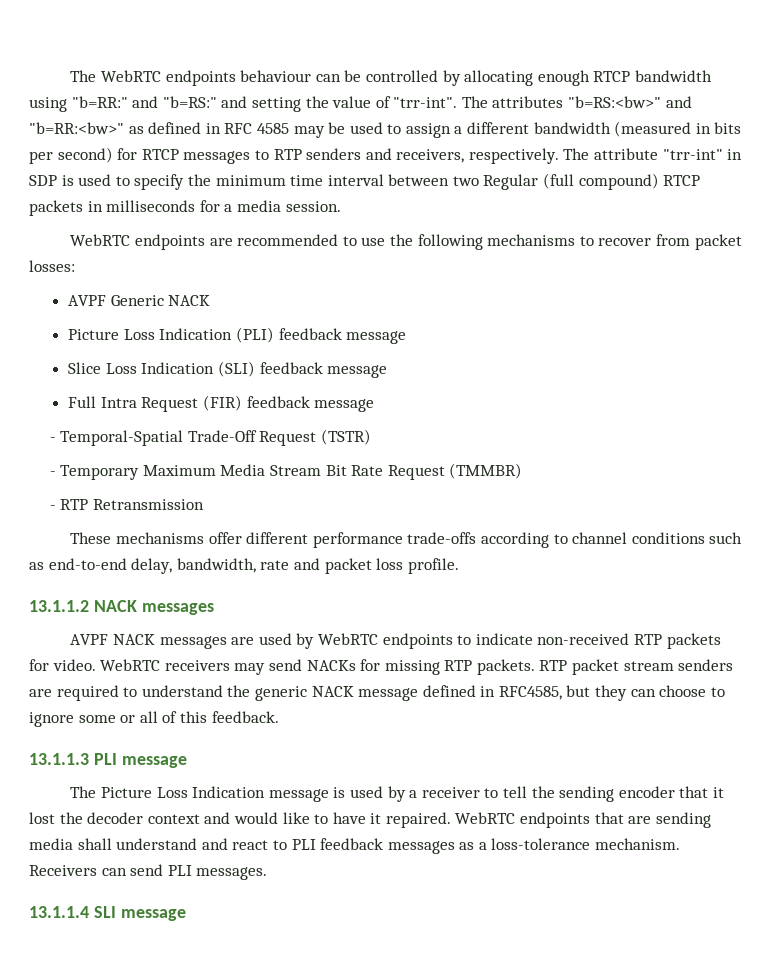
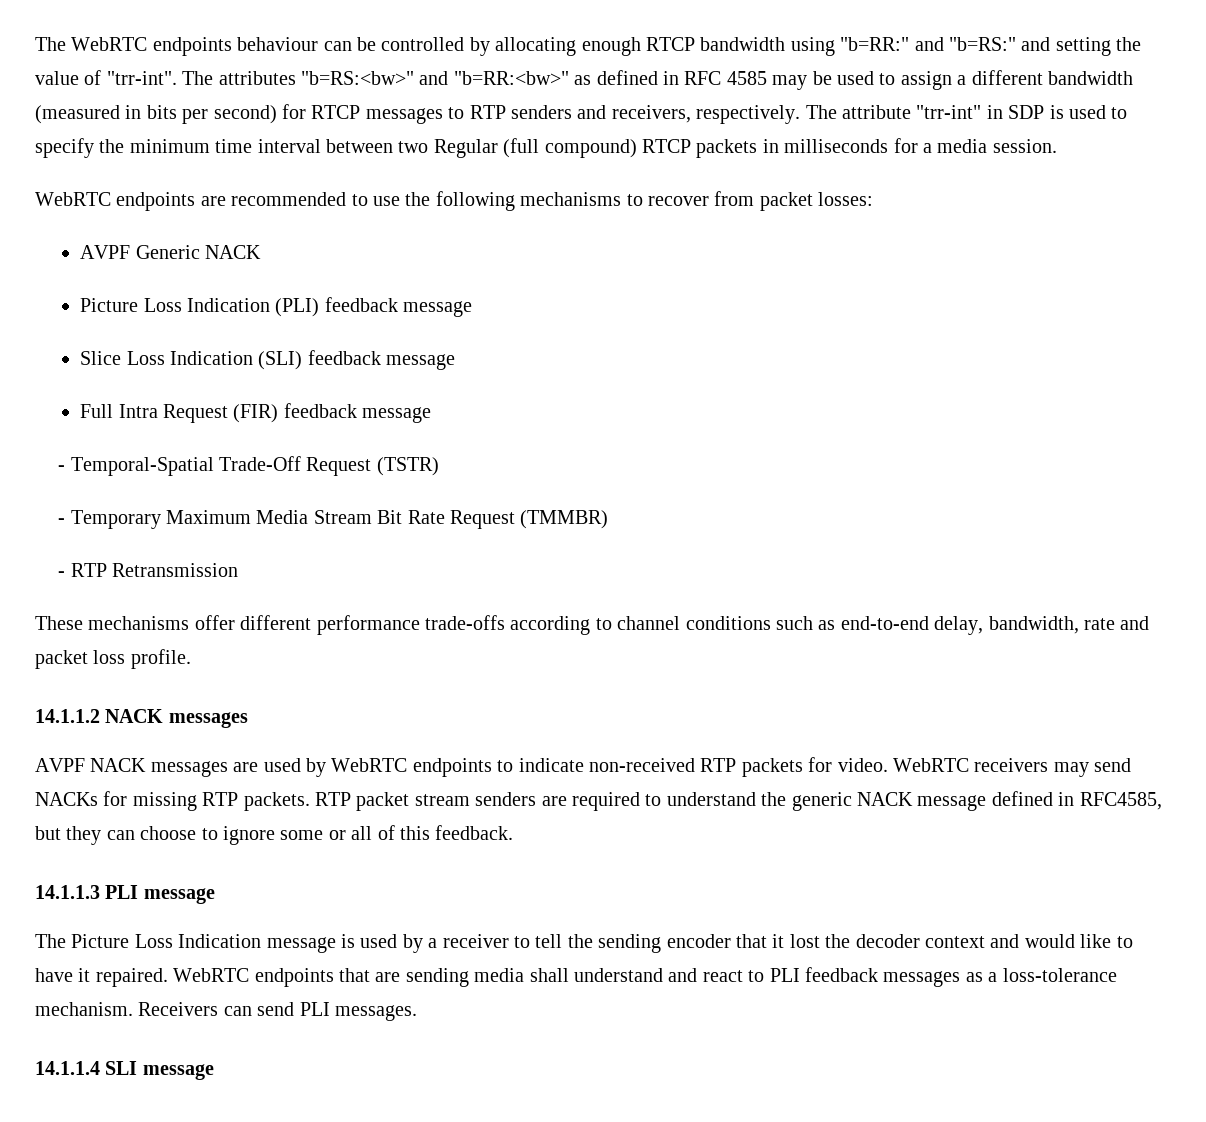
- 13.1.1.2 NACK messages
+ 14.1.1.2 NACK messages
- 13.1.1.3 PLI message
+ 14.1.1.3 PLI message
- 13.1.1.4 SLI message
+ 14.1.1.4 SLI message

